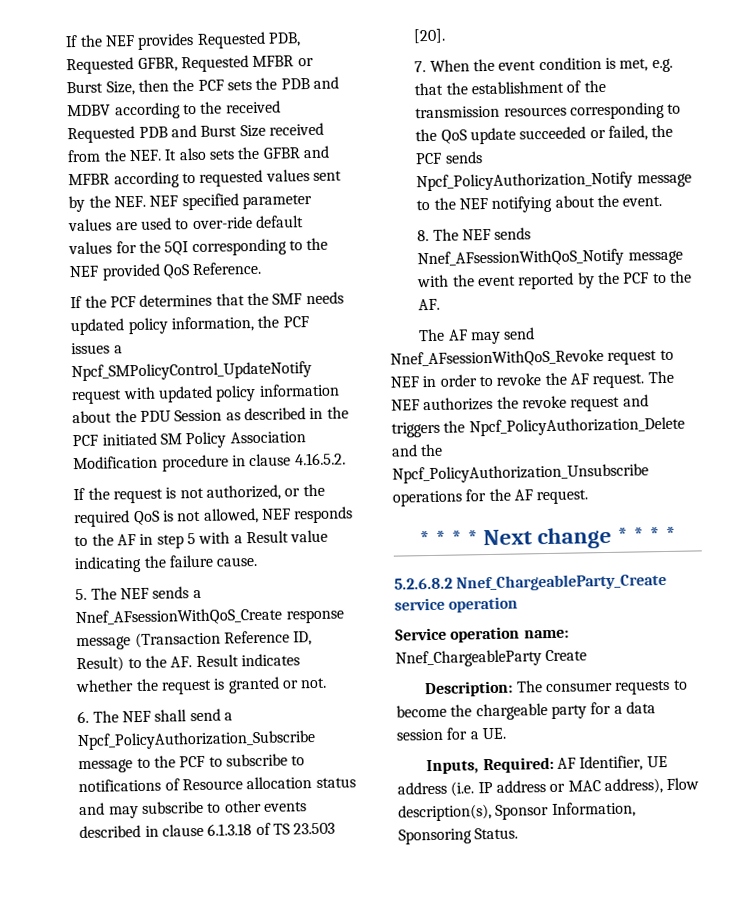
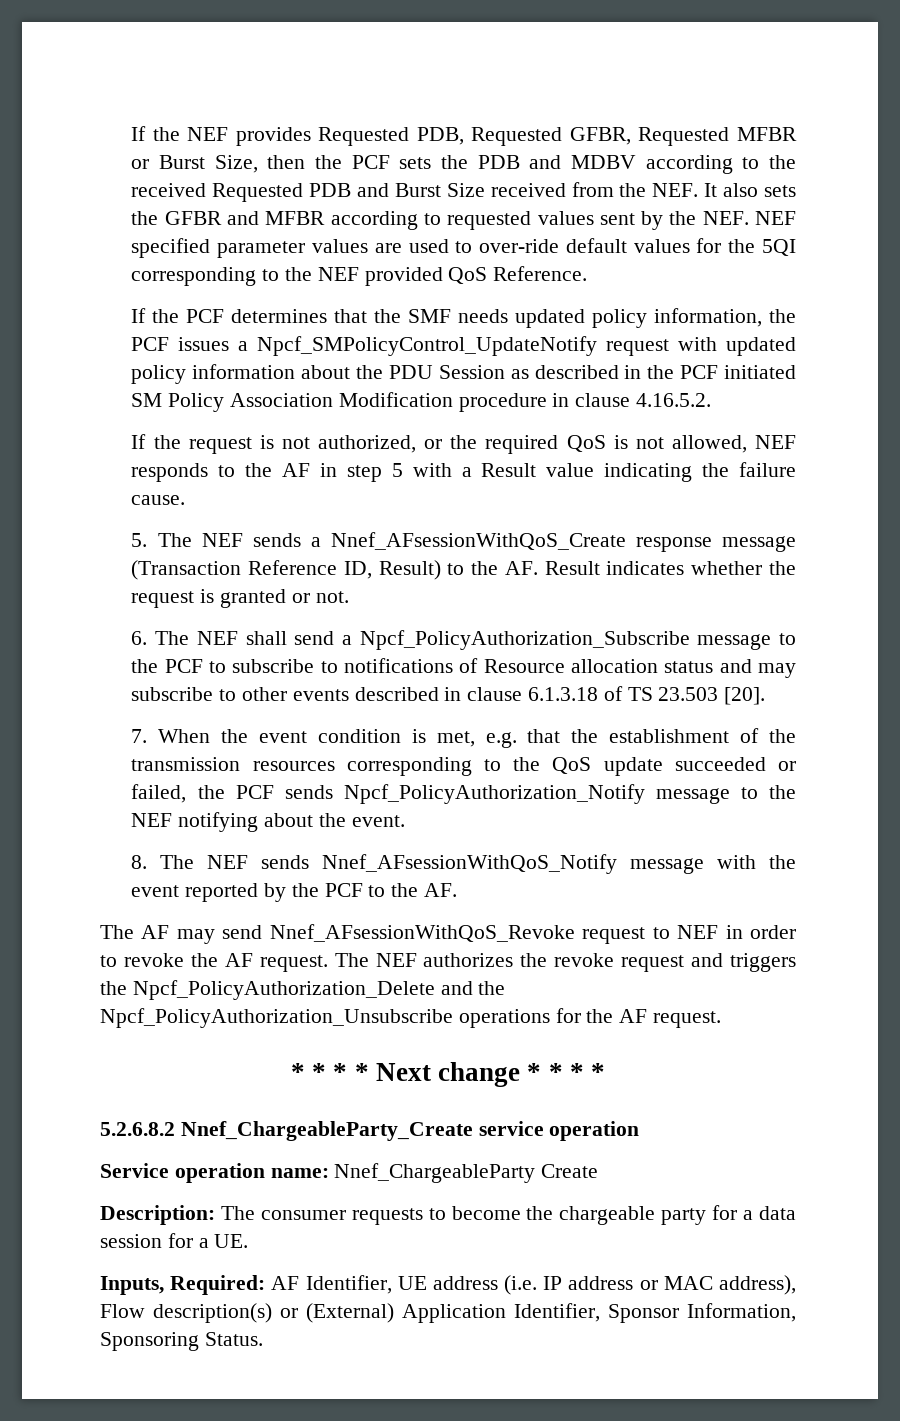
- Inputs, Required: AF Identifier, UE address (i.e. IP address or MAC address), Flow description(s), Sponsor Information, Sponsoring Status.
+ Inputs, Required: AF Identifier, UE address (i.e. IP address or MAC address), Flow description(s) or (External) Application Identifier, Sponsor Information, Sponsoring Status.

